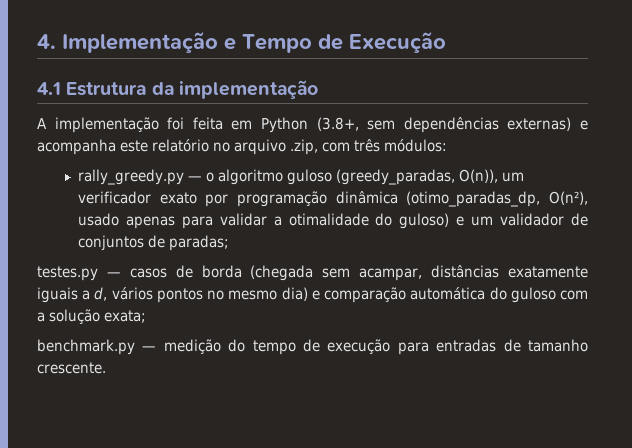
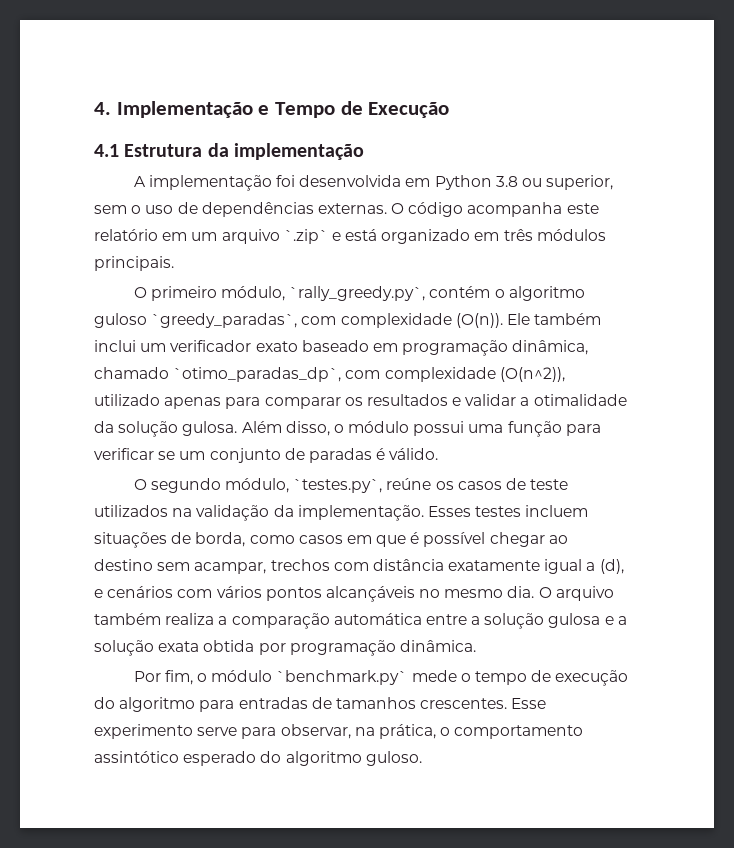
- A implementação foi feita em Python (3.8+, sem dependências externas) e acompanha este relatório no arquivo .zip, com três módulos:
- rally_greedy.py — o algoritmo guloso (greedy_paradas, O(n)), um verificador exato por programação dinâmica (otimo_paradas_dp, O(n²), usado apenas para validar a otimalidade do guloso) e um validador de conjuntos de paradas;
- testes.py — casos de borda (chegada sem acampar, distâncias exatamente iguais a d, vários pontos no mesmo dia) e comparação automática do guloso com a solução exata;
- benchmark.py — medição do tempo de execução para entradas de tamanho crescente.
+ A implementação foi desenvolvida em Python 3.8 ou superior, sem o uso de dependências externas. O código acompanha este relatório em um arquivo `.zip` e está organizado em três módulos principais.
+ O primeiro módulo, `rally_greedy.py`, contém o algoritmo guloso `greedy_paradas`, com complexidade (O(n)). Ele também inclui um verificador exato baseado em programação dinâmica, chamado `otimo_paradas_dp`, com complexidade (O(n^2)), utilizado apenas para comparar os resultados e validar a otimalidade da solução gulosa. Além disso, o módulo possui uma função para verificar se um conjunto de paradas é válido.
+ O segundo módulo, `testes.py`, reúne os casos de teste utilizados na validação da implementação. Esses testes incluem situações de borda, como casos em que é possível chegar ao destino sem acampar, trechos com distância exatamente igual a (d), e cenários com vários pontos alcançáveis no mesmo dia. O arquivo também realiza a comparação automática entre a solução gulosa e a solução exata obtida por programação dinâmica.
+ Por fim, o módulo `benchmark.py` mede o tempo de execução do algoritmo para entradas de tamanhos crescentes. Esse experimento serve para observar, na prática, o comportamento assintótico esperado do algoritmo guloso.

